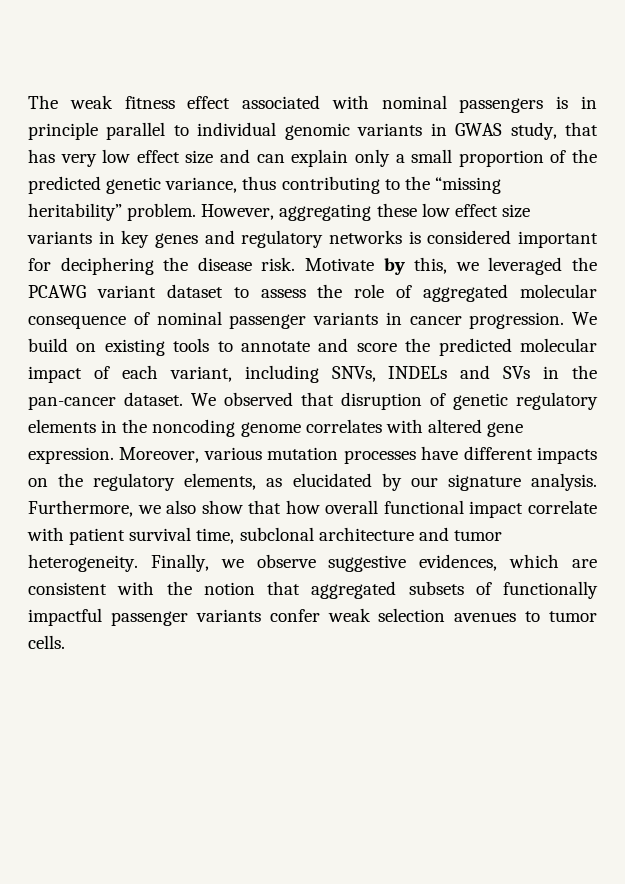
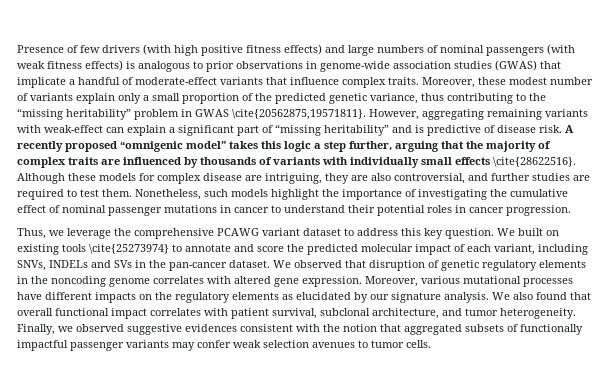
- The weak fitness effect associated with nominal passengers is in principle parallel to individual genomic variants in GWAS study, that has very low effect size and can explain only a small proportion of the predicted genetic variance, thus contributing to the “missing heritability” problem. However, aggregating these low effect size variants in key genes and regulatory networks is considered important for deciphering the disease risk. Motivate by this, we leveraged the PCAWG variant dataset to assess the role of aggregated molecular consequence of nominal passenger variants in cancer progression. We build on existing tools to annotate and score the predicted molecular impact of each variant, including SNVs, INDELs and SVs in the pan-cancer dataset.
+ Presence of few drivers (with high positive fitness effects) and large numbers of nominal passengers (with weak fitness effects) is analogous to prior observations in genome-wide association studies (GWAS) that implicate a handful of moderate-effect variants that influence complex traits. Moreover, these modest number of variants explain only a small proportion of the predicted genetic variance, thus contributing to the “missing heritability” problem in GWAS \cite{20562875,19571811}. However, aggregating remaining variants with weak-effect can explain a significant part of “missing heritability” and is predictive of disease risk. A recently proposed “omnigenic model” takes this logic a step further, arguing that the majority of complex traits are influenced by thousands of variants with individually small effects \cite{28622516}. Although these models for complex disease are intriguing, they are also controversial, and further studies are required to test them. Nonetheless, such models highlight the importance of investigating the cumulative effect of nominal passenger mutations in cancer to understand their potential roles in cancer progression.
+ Thus, we leverage the comprehensive PCAWG variant dataset to address this key question. We built on existing tools \cite{25273974} to annotate and score the predicted molecular impact of each variant, including SNVs, INDELs and SVs in the pan-cancer dataset.
- Moreover, various mutation processes have different impacts on the regulatory elements, as elucidated by our signature analysis.
+ Moreover, various mutational processes have different impacts on the regulatory elements as elucidated by our signature analysis.
- Furthermore, we also show that how overall functional impact correlate with patient survival time, subclonal architecture and tumor heterogeneity.
+ We also found that overall functional impact correlates with patient survival, subclonal architecture, and tumor heterogeneity.
- Finally, we observe suggestive evidences, which are consistent with the notion that aggregated subsets of functionally impactful passenger variants confer weak selection avenues to tumor cells.
+ Finally, we observed suggestive evidences consistent with the notion that aggregated subsets of functionally impactful passenger variants may confer weak selection avenues to tumor cells.

